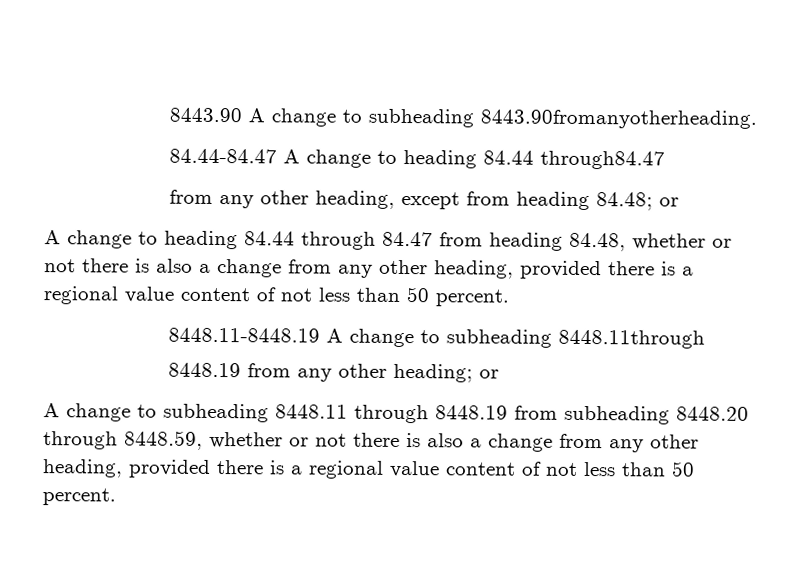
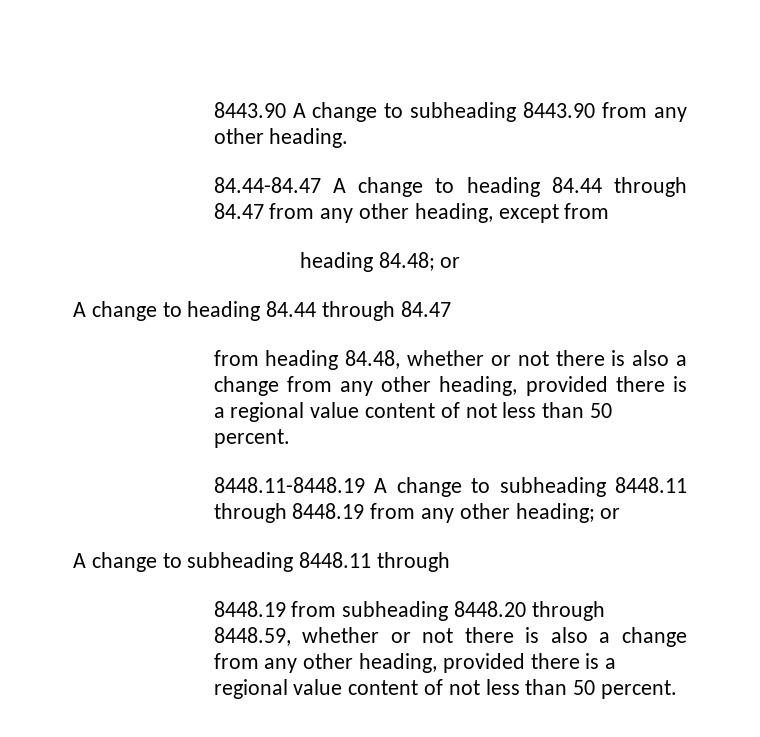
- 8443.90 A change to subheading 8443.90fromanyotherheading.
+ 8443.90 A change to subheading 8443.90 from any other heading.
- 84.44-84.47 A change to heading 84.44 through84.47
- from any other heading, except from heading 84.48; or
- A change to heading 84.44 through 84.47 from heading 84.48, whether or not there is also a change from any other heading, provided there is a regional value content of not less than 50 percent.
+ 84.44-84.47 A change to heading 84.44 through 84.47 from any other heading, except from
+ heading 84.48; or
+ A change to heading 84.44 through 84.47
+ from heading 84.48, whether or not there is also a change from any other heading, provided there is a regional value content of not less than 50 percent.
- 8448.11-8448.19 A change to subheading 8448.11through
- 8448.19 from any other heading; or
- A change to subheading 8448.11 through 8448.19 from subheading 8448.20 through 8448.59, whether or not there is also a change from any other heading, provided there is a regional value content of not less than 50 percent.
+ 8448.11-8448.19 A change to subheading 8448.11 through 8448.19 from any other heading; or
+ A change to subheading 8448.11 through
+ 8448.19 from subheading 8448.20 through 8448.59, whether or not there is also a change from any other heading, provided there is a regional value content of not less than 50 percent.

